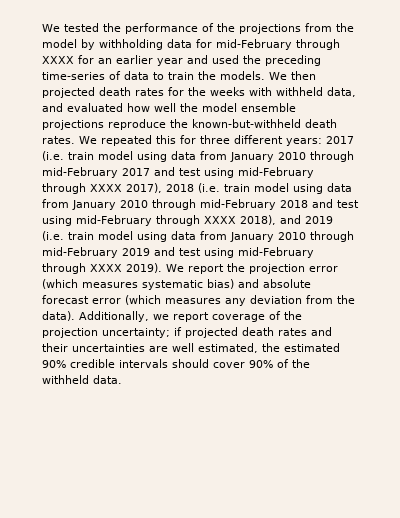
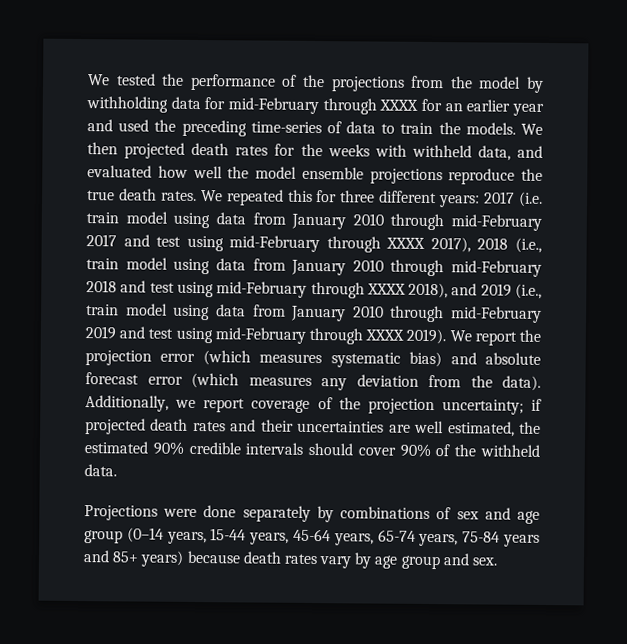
- We then projected death rates for the weeks with withheld data, and evaluated how well the model ensemble projections reproduce the known-but-withheld death rates.
+ We then projected death rates for the weeks with withheld data, and evaluated how well the model ensemble projections reproduce the true death rates.
- 2017 (i.e. train model using data from January 2010 through mid-February 2017 and test using mid-February through XXXX 2017), 2018 (i.e. train model using data from January 2010 through mid-February 2018 and test using mid-February through XXXX 2018), and 2019 (i.e. train model using data from January 2010 through mid-February 2019 and test using mid-February through XXXX 2019).
+ 2017 (i.e. train model using data from January 2010 through mid-February 2017 and test using mid-February through XXXX 2017), 2018 (i.e., train model using data from January 2010 through mid-February 2018 and test using mid-February through XXXX 2018), and 2019 (i.e., train model using data from January 2010 through mid-February 2019 and test using mid-February through XXXX 2019).
+ Projections were done separately by combinations of sex and age group (0–14 years, 15-44 years, 45-64 years, 65-74 years, 75-84 years and 85+ years) because death rates vary by age group and sex.

